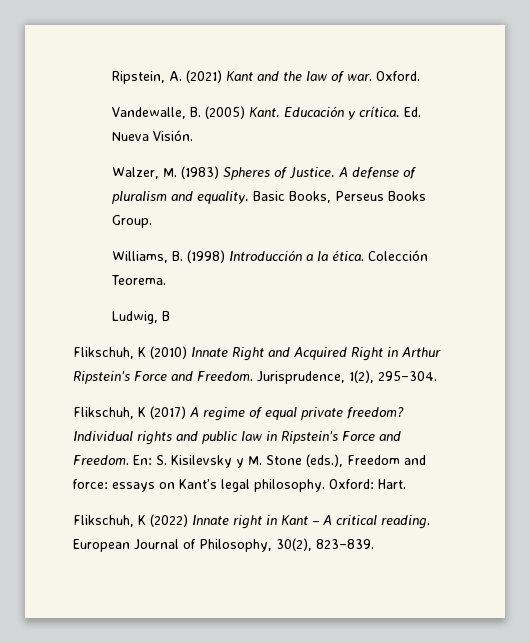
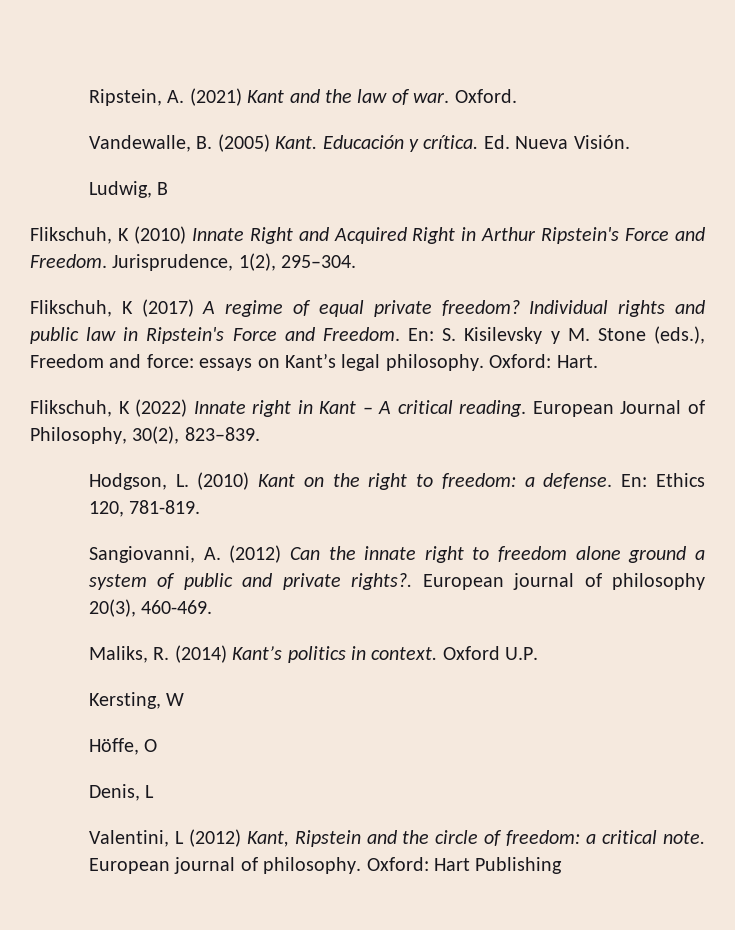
- Walzer, M. (1983) Spheres of Justice. A defense of pluralism and equality. Basic Books, Perseus Books Group.
- Williams, B. (1998) Introducción a la ética. Colección Teorema.
+ Hodgson, L. (2010) Kant on the right to freedom: a defense. En: Ethics 120, 781-819.
+ Sangiovanni, A. (2012) Can the innate right to freedom alone ground a system of public and private rights?. European journal of philosophy 20(3), 460-469.
+ Maliks, R. (2014) Kant’s politics in context. Oxford U.P.
+ Kersting, W
+ Höffe, O
+ Denis, L
+ Valentini, L (2012) Kant, Ripstein and the circle of freedom: a critical note. European journal of philosophy. Oxford: Hart Publishing

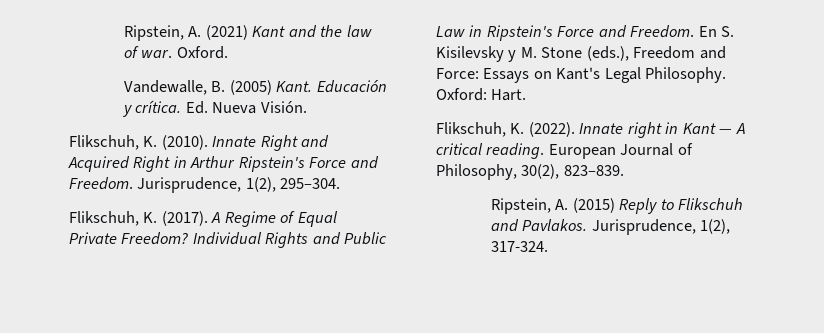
- Ludwig, B
- Flikschuh, K (2010) Innate Right and Acquired Right in Arthur Ripstein's Force and Freedom.
+ Flikschuh, K. (2010). Innate Right and Acquired Right in Arthur Ripstein's Force and Freedom.
- Flikschuh, K (2017) A regime of equal private freedom? Individual rights and public law in Ripstein's Force and Freedom.
+ Flikschuh, K. (2017). A Regime of Equal Private Freedom? Individual Rights and Public Law in Ripstein's Force and Freedom.
- En: S. Kisilevsky y M. Stone (eds.), Freedom and force: essays on Kant’s legal philosophy.
+ En S. Kisilevsky y M. Stone (eds.), Freedom and Force: Essays on Kant's Legal Philosophy.
- Flikschuh, K (2022) Innate right in Kant – A critical reading.
+ Flikschuh, K. (2022). Innate right in Kant — A critical reading.
- Hodgson, L. (2010) Kant on the right to freedom: a defense. En: Ethics 120, 781-819.
- Sangiovanni, A. (2012) Can the innate right to freedom alone ground a system of public and private rights?. European journal of philosophy 20(3), 460-469.
- Maliks, R. (2014) Kant’s politics in context. Oxford U.P.
- Kersting, W
- Höffe, O
- Denis, L
- Valentini, L (2012) Kant, Ripstein and the circle of freedom: a critical note. European journal of philosophy. Oxford: Hart Publishing
+ Ripstein, A. (2015) Reply to Flikschuh and Pavlakos. Jurisprudence, 1(2), 317-324.

